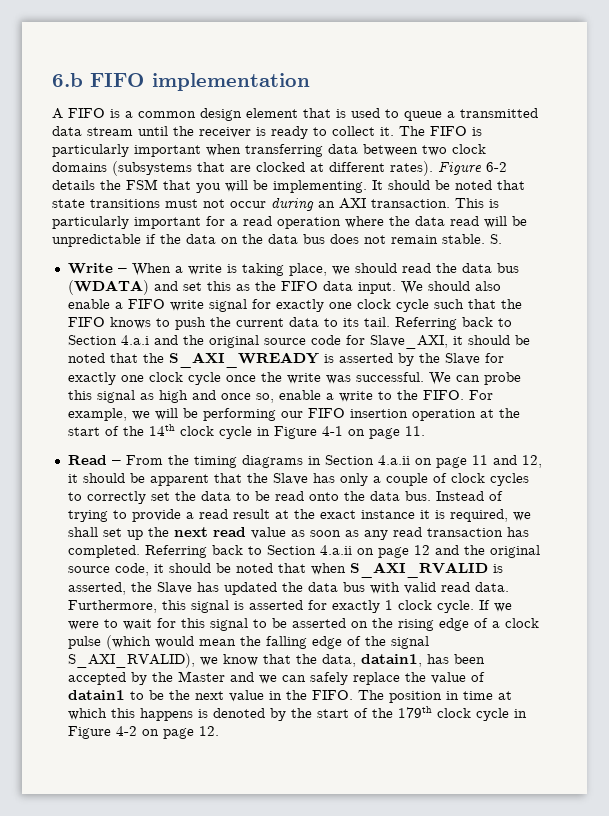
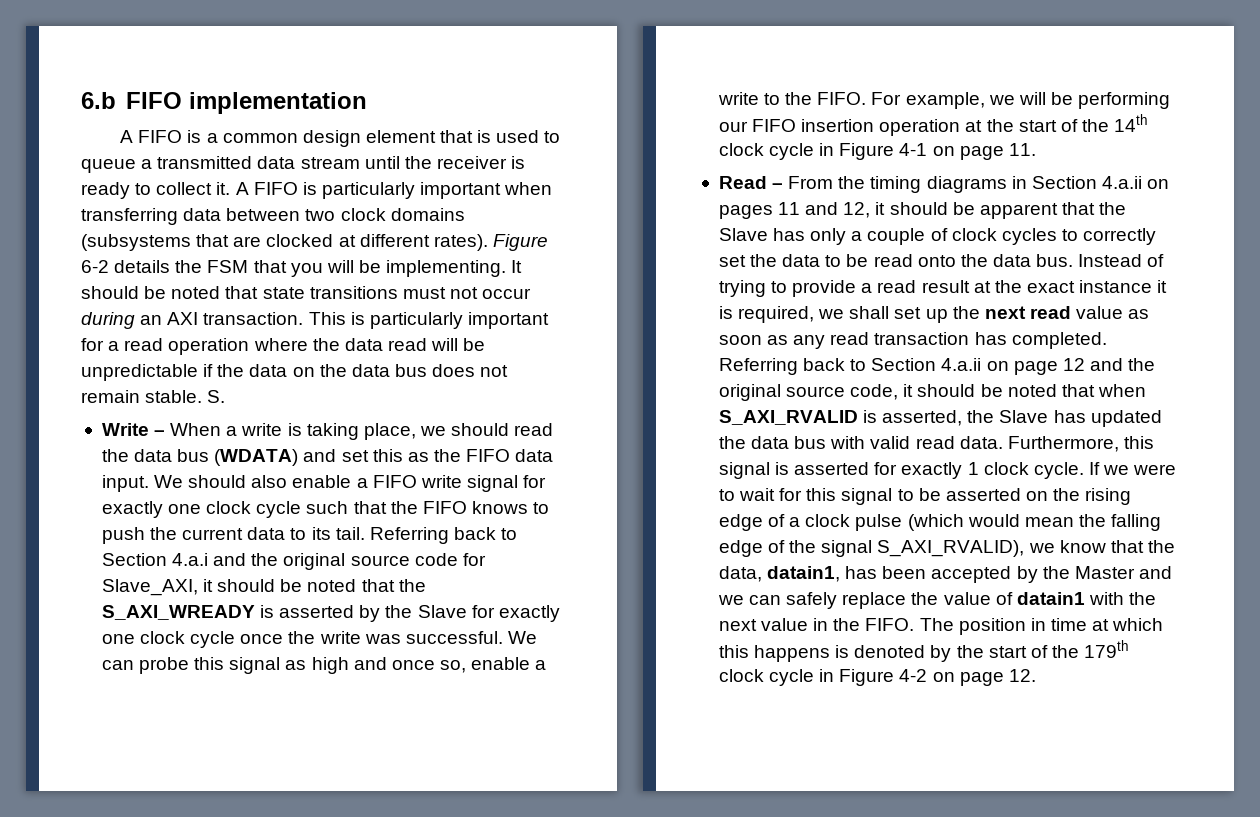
- The FIFO is particularly important when transferring data between two clock domains (subsystems that are clocked at different rates).
+ A FIFO is particularly important when transferring data between two clock domains (subsystems that are clocked at different rates).
- Read – From the timing diagrams in Section 4.a.ii on page 11 and 12, it should be apparent that the Slave has only a couple of clock cycles to correctly set the data to be read onto the data bus.
+ Read – From the timing diagrams in Section 4.a.ii on pages 11 and 12, it should be apparent that the Slave has only a couple of clock cycles to correctly set the data to be read onto the data bus.
- If we were to wait for this signal to be asserted on the rising edge of a clock pulse (which would mean the falling edge of the signal S_AXI_RVALID), we know that the data, datain1, has been accepted by the Master and we can safely replace the value of datain1 to be the next value in the FIFO.
+ If we were to wait for this signal to be asserted on the rising edge of a clock pulse (which would mean the falling edge of the signal S_AXI_RVALID), we know that the data, datain1, has been accepted by the Master and we can safely replace the value of datain1 with the next value in the FIFO.

